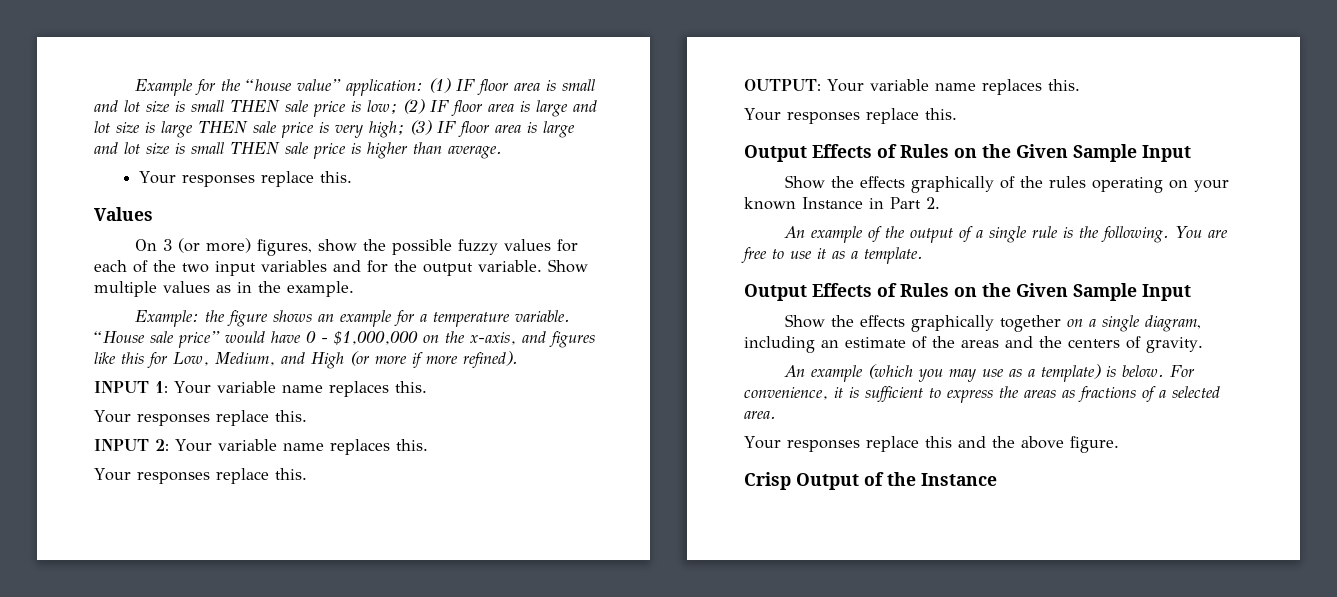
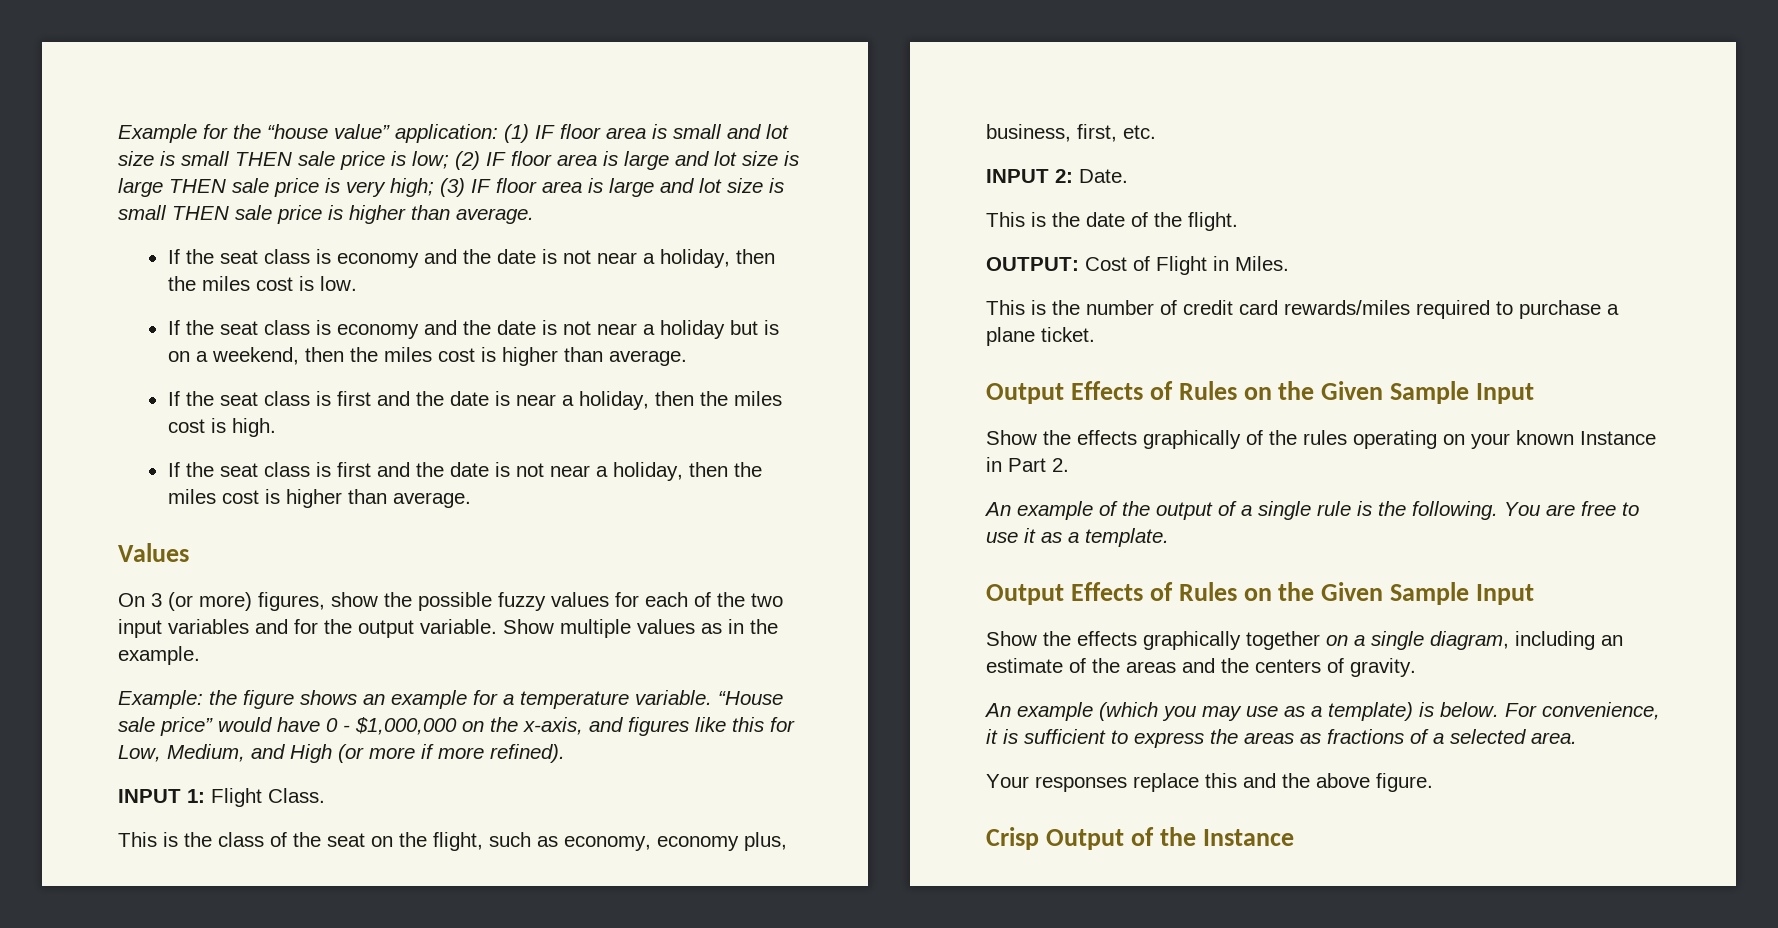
  Example for the “house value” application: (1) IF floor area is small and lot size is small THEN sale price is low; (2) IF floor area is large and lot size is large THEN sale price is very high; (3) IF floor area is large and lot size is small THEN sale price is higher than average.
- Your responses replace this.
+ If the seat class is economy and the date is not near a holiday, then the miles cost is low.
+ If the seat class is economy and the date is not near a holiday but is on a weekend, then the miles cost is higher than average.
+ If the seat class is first and the date is near a holiday, then the miles cost is high.
+ If the seat class is first and the date is not near a holiday, then the miles cost is higher than average.
- INPUT 1: Your variable name replaces this.
- Your responses replace this.
- INPUT 2: Your variable name replaces this.
- Your responses replace this.
- OUTPUT: Your variable name replaces this.
- Your responses replace this.
+ INPUT 1: Flight Class.
+ This is the class of the seat on the flight, such as economy, economy plus, business, first, etc.
+ INPUT 2: Date.
+ This is the date of the flight.
+ OUTPUT: Cost of Flight in Miles.
+ This is the number of credit card rewards/miles required to purchase a plane ticket.

